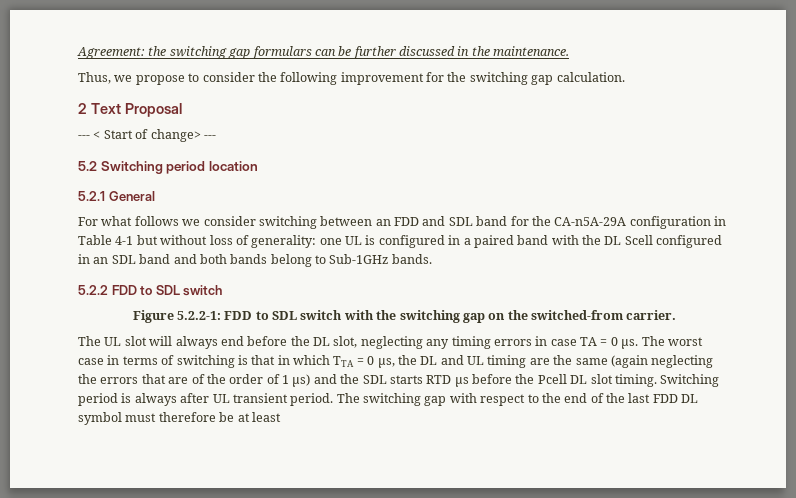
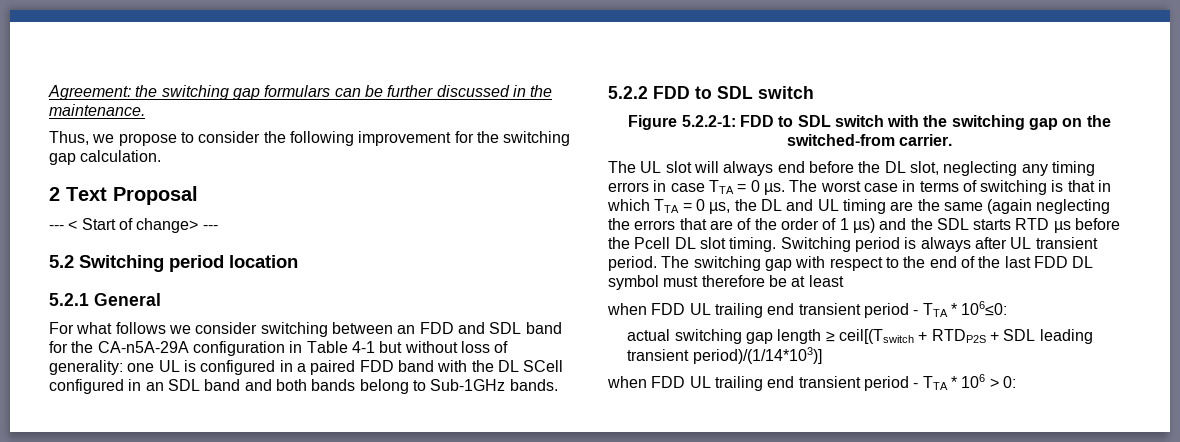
- For what follows we consider switching between an FDD and SDL band for the CA-n5A-29A configuration in Table 4-1 but without loss of generality: one UL is configured in a paired band with the DL Scell configured in an SDL band and both bands belong to Sub-1GHz bands.
+ For what follows we consider switching between an FDD and SDL band for the CA-n5A-29A configuration in Table 4-1 but without loss of generality: one UL is configured in a paired FDD band with the DL SCell configured in an SDL band and both bands belong to Sub-1GHz bands.
- The UL slot will always end before the DL slot, neglecting any timing errors in case TA = 0 µs.
+ The UL slot will always end before the DL slot, neglecting any timing errors in case TTA = 0 µs.
+ when FDD UL trailing end transient period - TTA * 106≤0:
+ actual switching gap length ≥ ceil[(Tswitch + RTDP2S + SDL leading transient period)/(1/14*103)]
+ when FDD UL trailing end transient period - TTA * 106 > 0:

